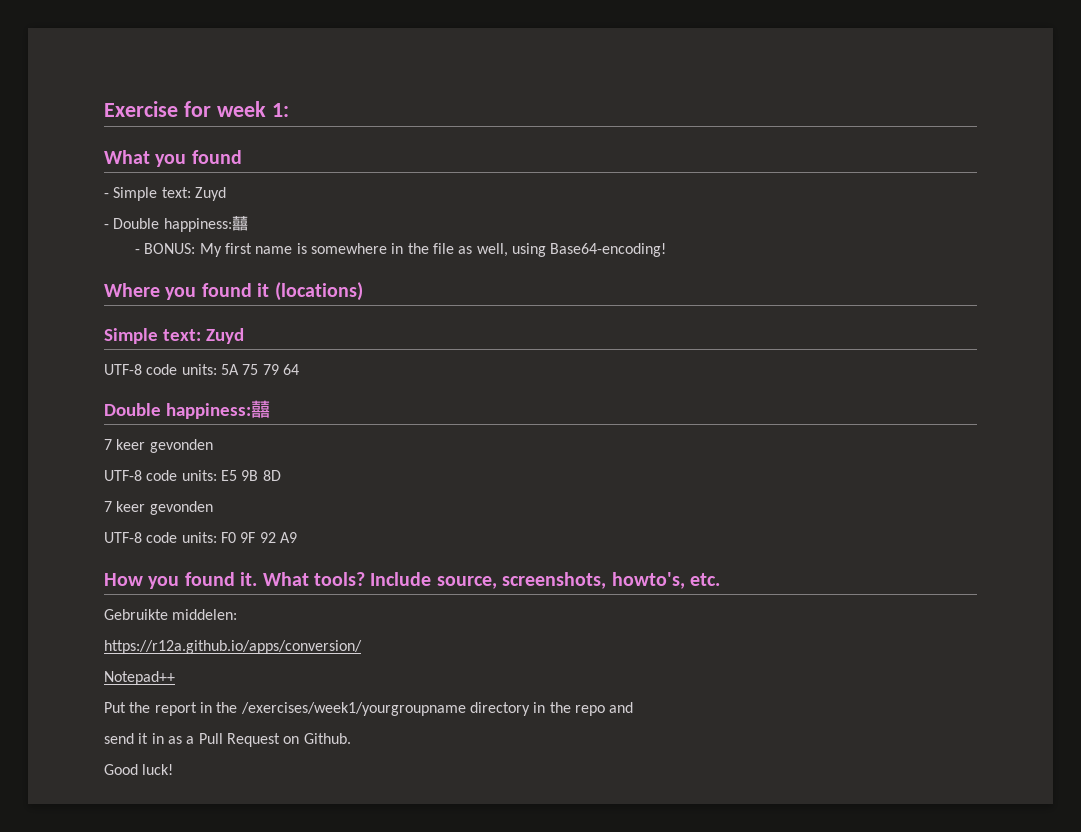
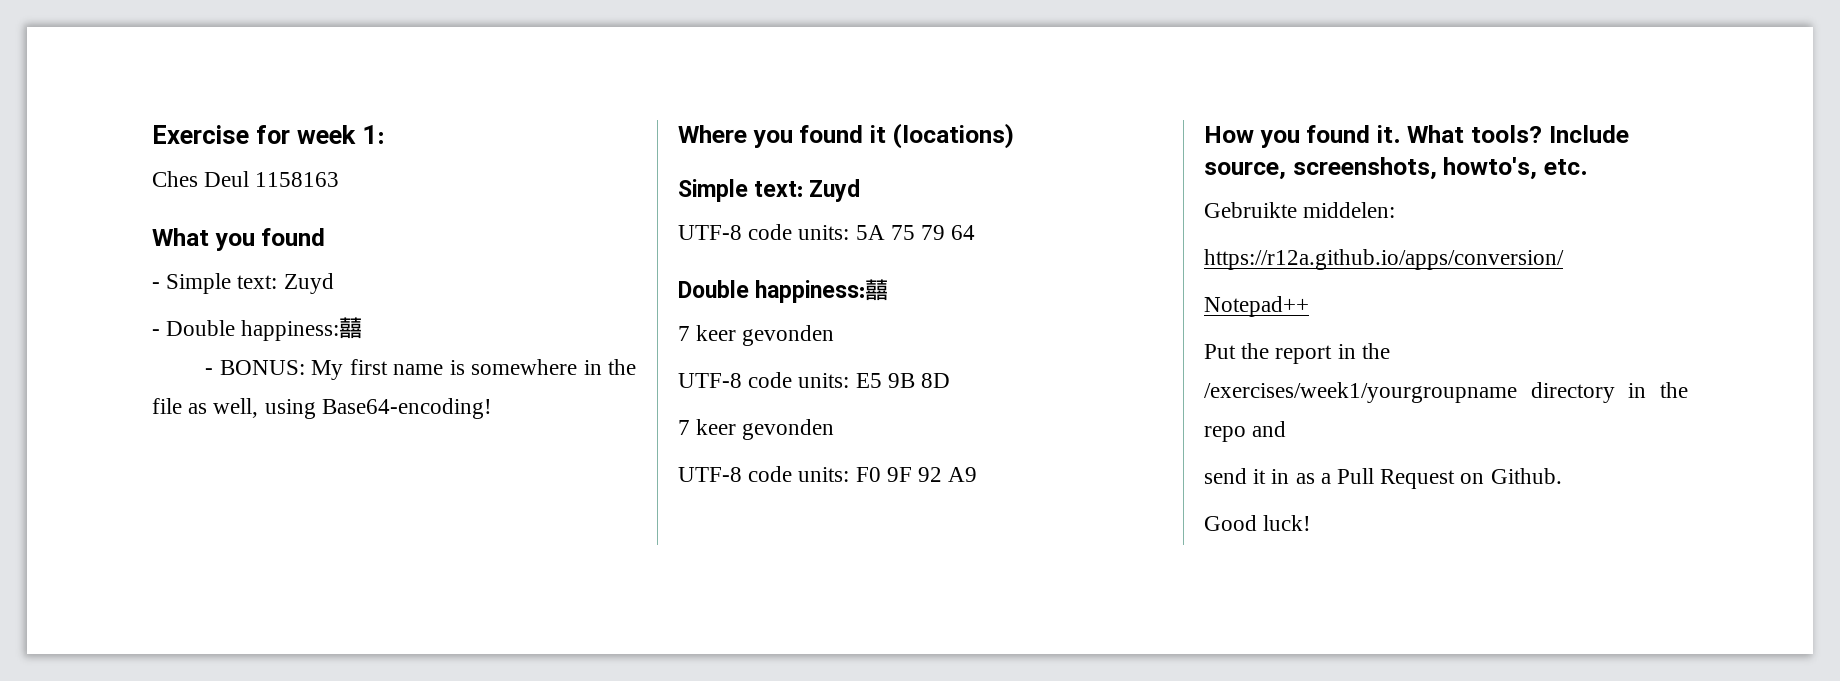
+ Ches Deul 1158163

